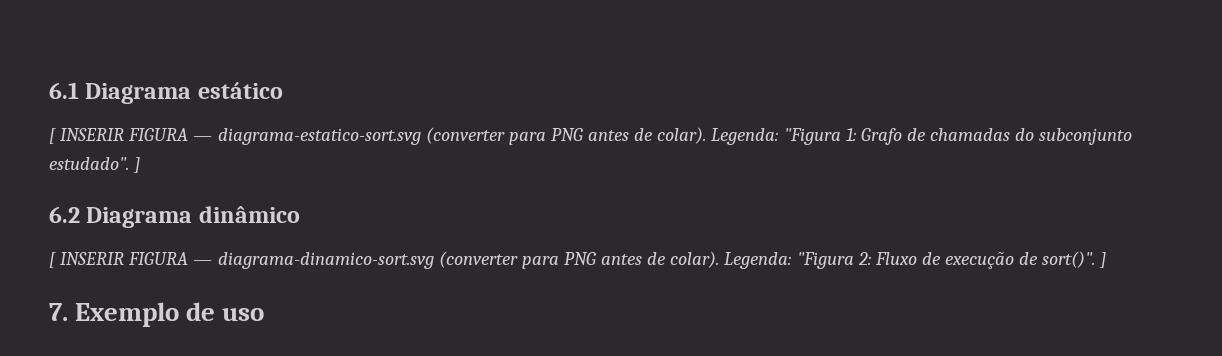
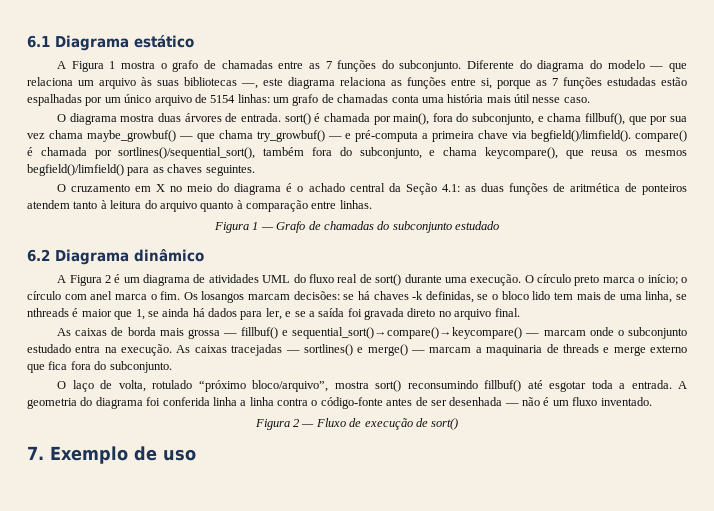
- [ INSERIR FIGURA — diagrama-estatico-sort.svg (converter para PNG antes de colar). Legenda: "Figura 1: Grafo de chamadas do subconjunto estudado". ]
+ A Figura 1 mostra o grafo de chamadas entre as 7 funções do subconjunto. Diferente do diagrama do modelo — que relaciona um arquivo às suas bibliotecas —, este diagrama relaciona as funções entre si, porque as 7 funções estudadas estão espalhadas por um único arquivo de 5154 linhas: um grafo de chamadas conta uma história mais útil nesse caso.
+ O diagrama mostra duas árvores de entrada. sort() é chamada por main(), fora do subconjunto, e chama fillbuf(), que por sua vez chama maybe_growbuf() — que chama try_growbuf() — e pré-computa a primeira chave via begfield()/limfield(). compare() é chamada por sortlines()/sequential_sort(), também fora do subconjunto, e chama keycompare(), que reusa os mesmos begfield()/limfield() para as chaves seguintes.
+ O cruzamento em X no meio do diagrama é o achado central da Seção 4.1: as duas funções de aritmética de ponteiros atendem tanto à leitura do arquivo quanto à comparação entre linhas.
+ Figura 1 — Grafo de chamadas do subconjunto estudado
- [ INSERIR FIGURA — diagrama-dinamico-sort.svg (converter para PNG antes de colar). Legenda: "Figura 2: Fluxo de execução de sort()". ]
+ A Figura 2 é um diagrama de atividades UML do fluxo real de sort() durante uma execução. O círculo preto marca o início; o círculo com anel marca o fim. Os losangos marcam decisões: se há chaves -k definidas, se o bloco lido tem mais de uma linha, se nthreads é maior que 1, se ainda há dados para ler, e se a saída foi gravada direto no arquivo final.
+ As caixas de borda mais grossa — fillbuf() e sequential_sort()→compare()→keycompare() — marcam onde o subconjunto estudado entra na execução. As caixas tracejadas — sortlines() e merge() — marcam a maquinaria de threads e merge externo que fica fora do subconjunto.
+ O laço de volta, rotulado “próximo bloco/arquivo”, mostra sort() reconsumindo fillbuf() até esgotar toda a entrada. A geometria do diagrama foi conferida linha a linha contra o código-fonte antes de ser desenhada — não é um fluxo inventado.
+ Figura 2 — Fluxo de execução de sort()

